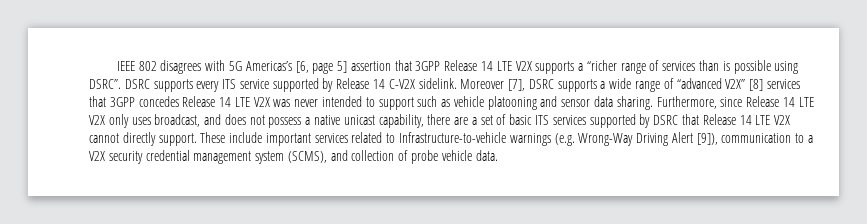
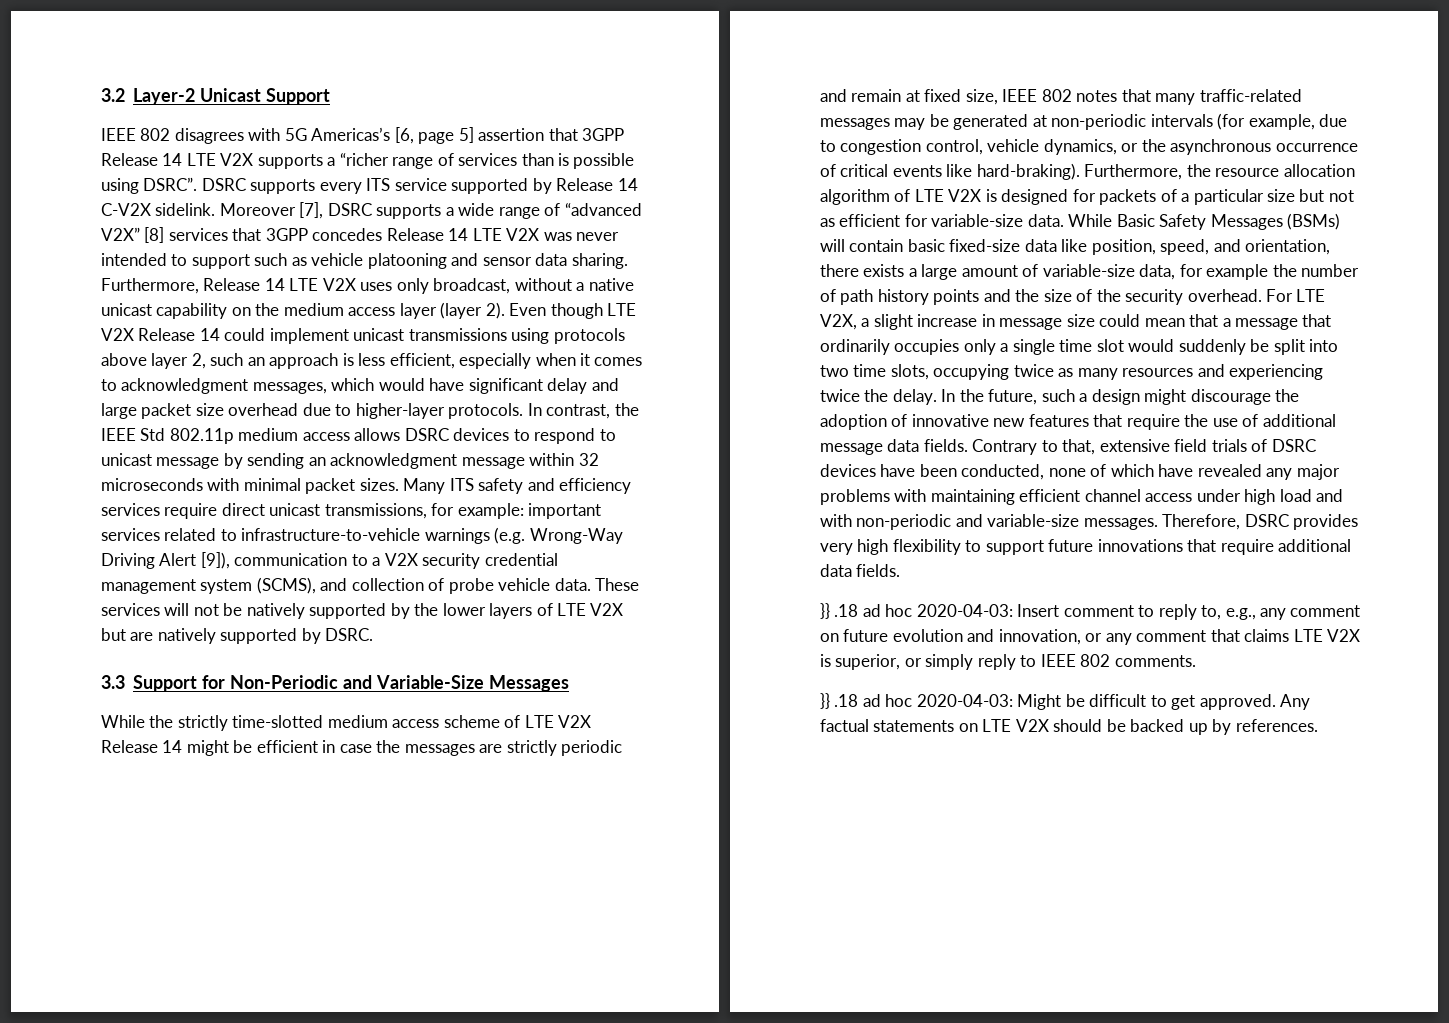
+ 3.2 Layer-2 Unicast Support
- Furthermore, since Release 14 LTE V2X only uses broadcast, and does not possess a native unicast capability, there are a set of basic ITS services supported by DSRC that Release 14 LTE V2X cannot directly support. These include important services related to Infrastructure-to-vehicle warnings (e.g. Wrong-Way Driving Alert [9]), communication to a V2X security credential management system (SCMS), and collection of probe vehicle data.
+ Furthermore, Release 14 LTE V2X uses only broadcast, without a native unicast capability on the medium access layer (layer 2). Even though LTE V2X Release 14 could implement unicast transmissions using protocols above layer 2, such an approach is less efficient, especially when it comes to acknowledgment messages, which would have significant delay and large packet size overhead due to higher-layer protocols. In contrast, the IEEE Std 802.11p medium access allows DSRC devices to respond to unicast message by sending an acknowledgment message within 32 microseconds with minimal packet sizes. Many ITS safety and efficiency services require direct unicast transmissions, for example: important services related to infrastructure-to-vehicle warnings (e.g. Wrong-Way Driving Alert [9]), communication to a V2X security credential management system (SCMS), and collection of probe vehicle data.
+ These services will not be natively supported by the lower layers of LTE V2X but are natively supported by DSRC.
+ 3.3 Support for Non-Periodic and Variable-Size Messages
+ While the strictly time-slotted medium access scheme of LTE V2X Release 14 might be efficient in case the messages are strictly periodic and remain at fixed size, IEEE 802 notes that many traffic-related messages may be generated at non-periodic intervals (for example, due to congestion control, vehicle dynamics, or the asynchronous occurrence of critical events like hard-braking). Furthermore, the resource allocation algorithm of LTE V2X is designed for packets of a particular size but not as efficient for variable-size data. While Basic Safety Messages (BSMs) will contain basic fixed-size data like position, speed, and orientation, there exists a large amount of variable-size data, for example the number of path history points and the size of the security overhead. For LTE V2X, a slight increase in message size could mean that a message that ordinarily occupies only a single time slot would suddenly be split into two time slots, occupying twice as many resources and experiencing twice the delay. In the future, such a design might discourage the adoption of innovative new features that require the use of additional message data fields. Contrary to that, extensive field trials of DSRC devices have been conducted, none of which have revealed any major problems with maintaining efficient channel access under high load and with non-periodic and variable-size messages. Therefore, DSRC provides very high flexibility to support future innovations that require additional data fields.
+ }} .18 ad hoc 2020-04-03: Insert comment to reply to, e.g., any comment on future evolution and innovation, or any comment that claims LTE V2X is superior, or simply reply to IEEE 802 comments.
+ }} .18 ad hoc 2020-04-03: Might be difficult to get approved. Any factual statements on LTE V2X should be backed up by references.

